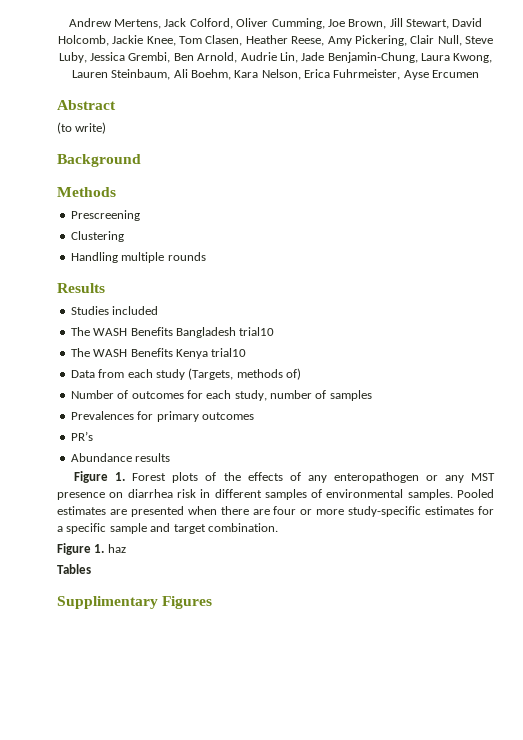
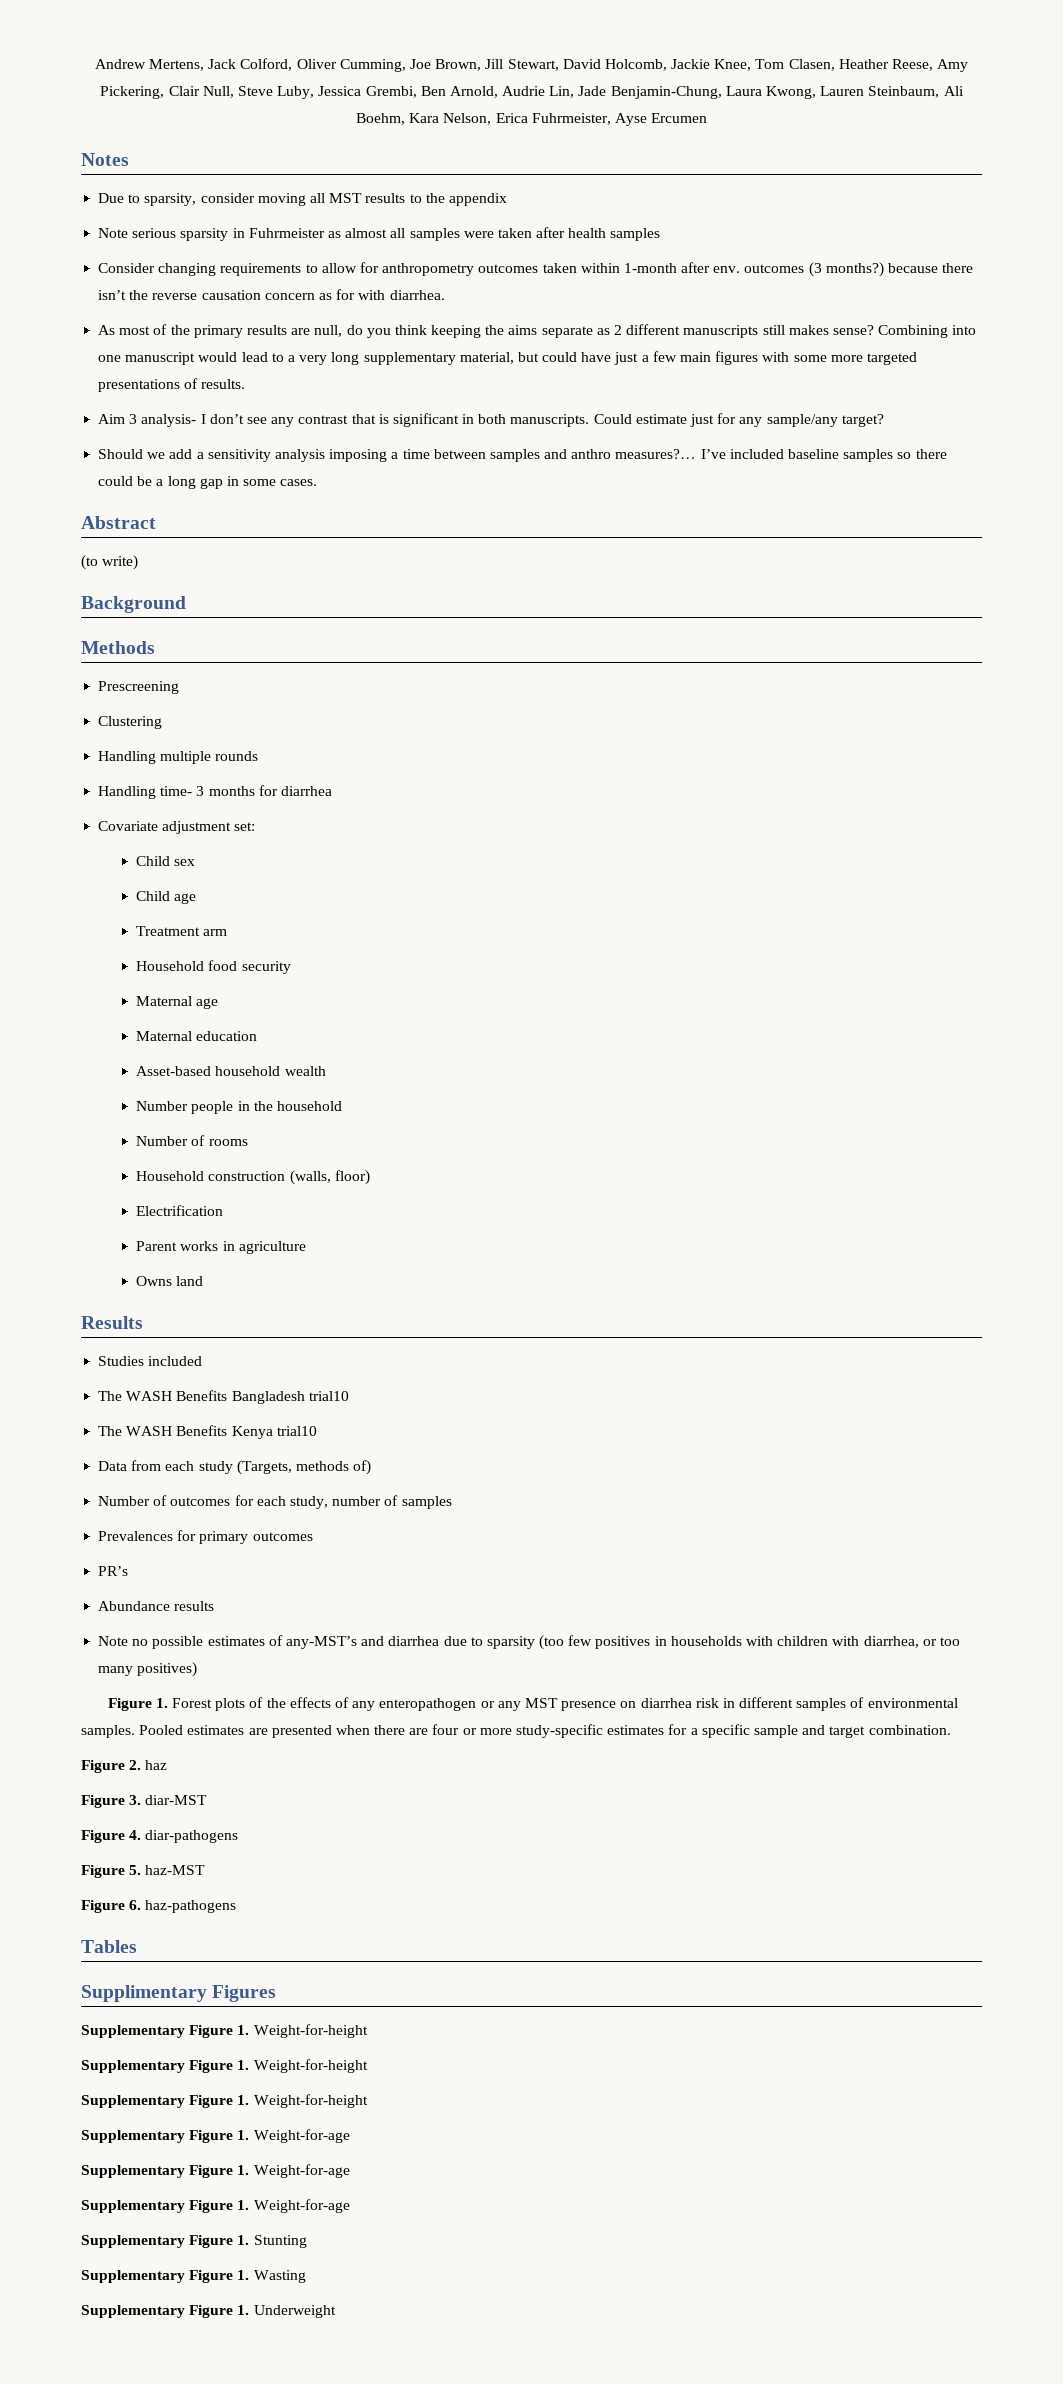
+ Notes
+ Due to sparsity, consider moving all MST results to the appendix
+ Note serious sparsity in Fuhrmeister as almost all samples were taken after health samples
+ Consider changing requirements to allow for anthropometry outcomes taken within 1-month after env. outcomes (3 months?) because there isn’t the reverse causation concern as for with diarrhea.
+ As most of the primary results are null, do you think keeping the aims separate as 2 different manuscripts still makes sense? Combining into one manuscript would lead to a very long supplementary material, but could have just a few main figures with some more targeted presentations of results.
+ Aim 3 analysis- I don’t see any contrast that is significant in both manuscripts. Could estimate just for any sample/any target?
+ Should we add a sensitivity analysis imposing a time between samples and anthro measures?… I’ve included baseline samples so there could be a long gap in some cases.
+ Handling time- 3 months for diarrhea
+ Covariate adjustment set:
+ Child sex
+ Child age
+ Treatment arm
+ Household food security
+ Maternal age
+ Maternal education
+ Asset-based household wealth
+ Number people in the household
+ Number of rooms
+ Household construction (walls, floor)
+ Electrification
+ Parent works in agriculture
+ Owns land
+ Note no possible estimates of any-MST’s and diarrhea due to sparsity (too few positives in households with children with diarrhea, or too many positives)
- Figure 1. haz
+ Figure 2. haz
+ Figure 3. diar-MST
+ Figure 4. diar-pathogens
+ Figure 5. haz-MST
+ Figure 6. haz-pathogens
  Tables
  Supplimentary Figures
+ Supplementary Figure 1. Weight-for-height
+ Supplementary Figure 1. Weight-for-height
+ Supplementary Figure 1. Weight-for-height
+ Supplementary Figure 1. Weight-for-age
+ Supplementary Figure 1. Weight-for-age
+ Supplementary Figure 1. Weight-for-age
+ Supplementary Figure 1. Stunting
+ Supplementary Figure 1. Wasting
+ Supplementary Figure 1. Underweight

